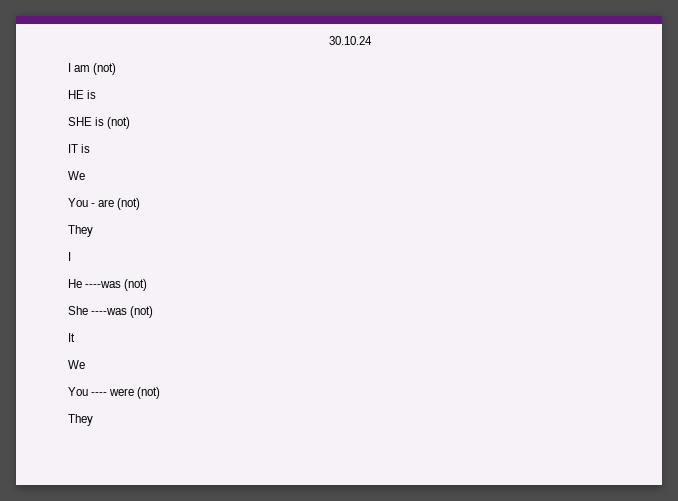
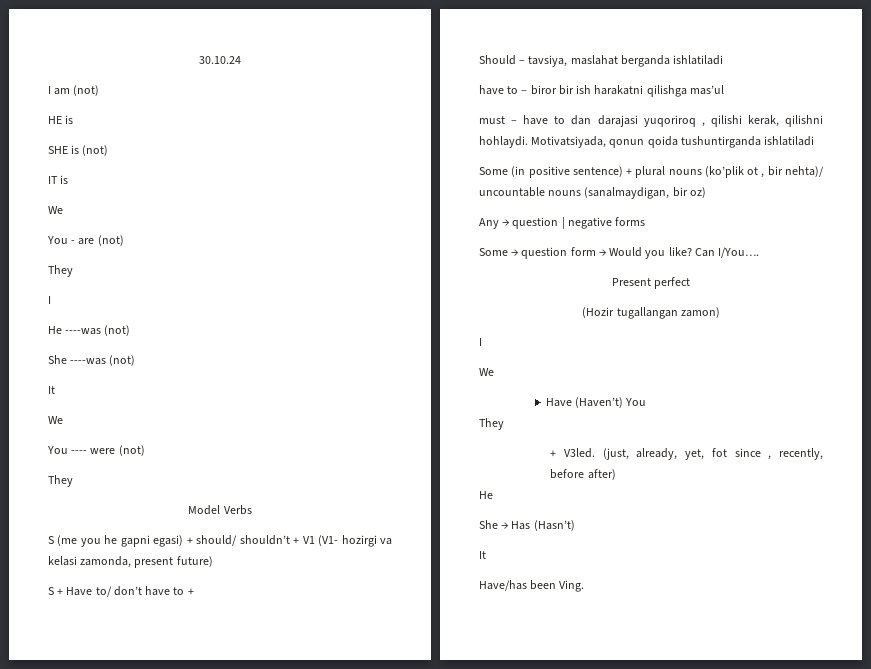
+ Model Verbs
+ S (me you he gapni egasi) + should/ shouldn’t + V1 (V1- hozirgi va kelasi zamonda, present future)
+ S + Have to/ don’t have to +
+ Should – tavsiya, maslahat berganda ishlatiladi
+ have to – biror bir ish harakatni qilishga mas’ul
+ must – have to dan darajasi yuqoriroq , qilishi kerak, qilishni hohlaydi. Motivatsiyada, qonun qoida tushuntirganda ishlatiladi
+ Some (in positive sentence) + plural nouns (ko’plik ot , bir nehta)/ uncountable nouns (sanalmaydigan, bir oz)
+ Any → question | negative forms
+ Some → question form → Would you like? Can I/You….
+ Present perfect
+ (Hozir tugallangan zamon)
+ I
+ We
+ Have (Haven’t) You
+ They
+ + V3led. (just, already, yet, fot since , recently, before after)
+ He
+ She → Has (Hasn’t)
+ It
+ Have/has been Ving.

